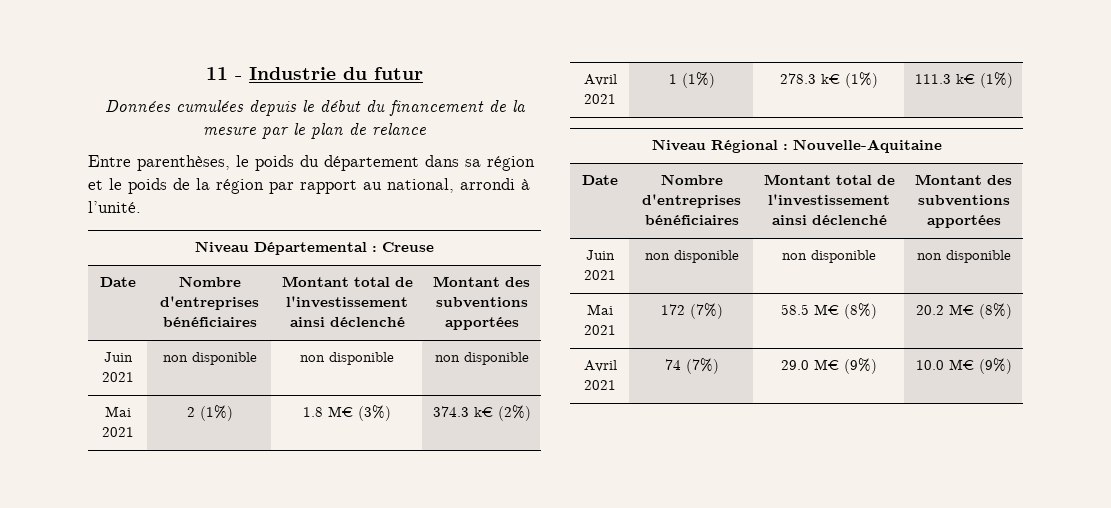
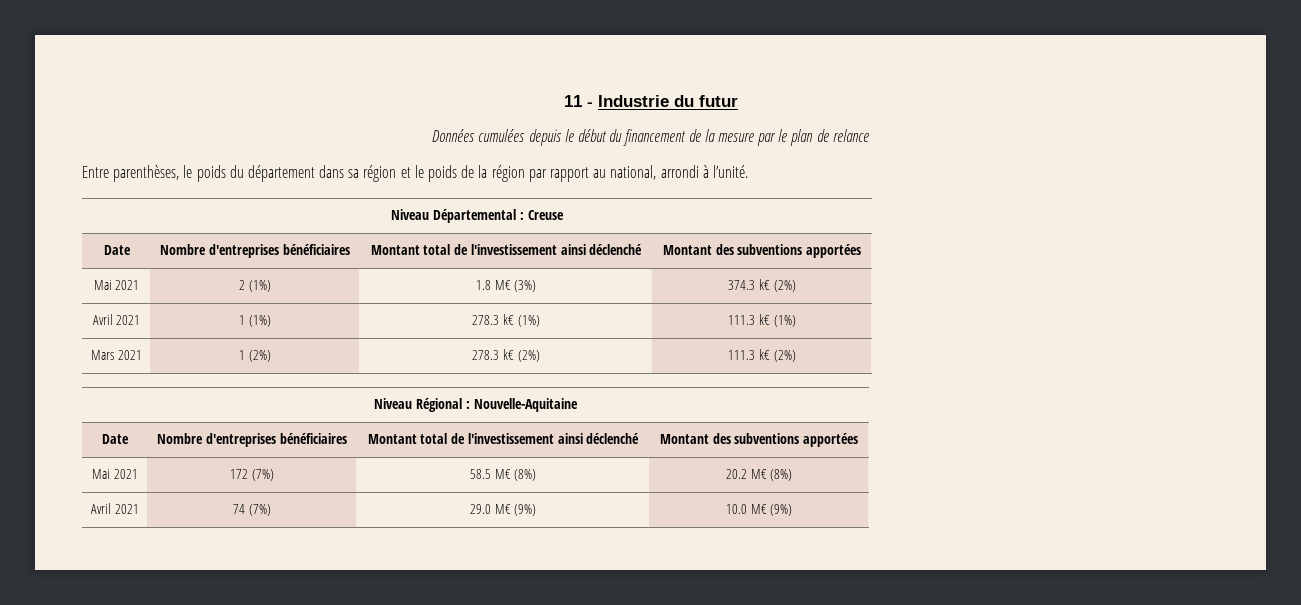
  Niveau Départemental : Creuse
  Date | Nombre d'entreprises bénéficiaires | Montant total de l'investissement ainsi déclenché | Montant des subventions apportées
- Juin 2021 | non disponible | non disponible | non disponible
+ Mars 2021 | 1 (2%) | 278.3 k€ (2%) | 111.3 k€ (2%)
  Niveau Régional : Nouvelle-Aquitaine
  Date | Nombre d'entreprises bénéficiaires | Montant total de l'investissement ainsi déclenché | Montant des subventions apportées
- Juin 2021 | non disponible | non disponible | non disponible

